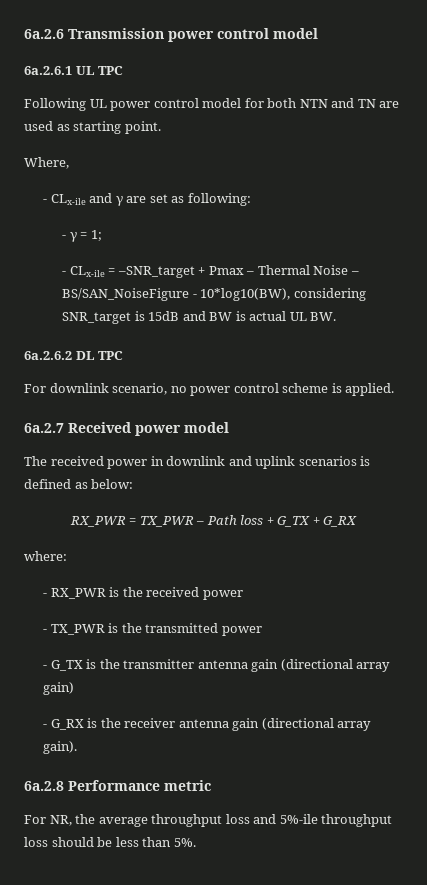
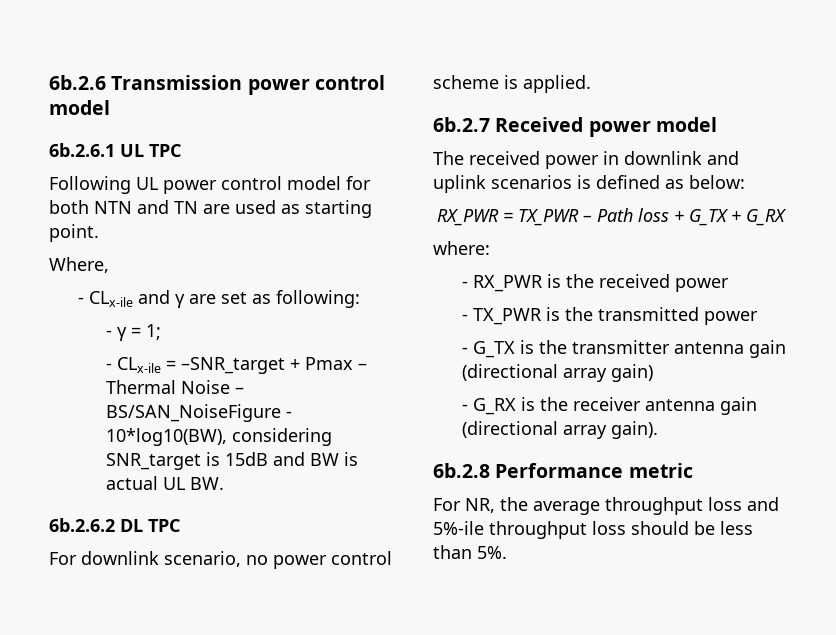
- 6a.2.6 Transmission power control model
+ 6b.2.6 Transmission power control model
- 6a.2.6.1 UL TPC
+ 6b.2.6.1 UL TPC
- 6a.2.6.2 DL TPC
+ 6b.2.6.2 DL TPC
- 6a.2.7 Received power model
+ 6b.2.7 Received power model
- 6a.2.8 Performance metric
+ 6b.2.8 Performance metric

